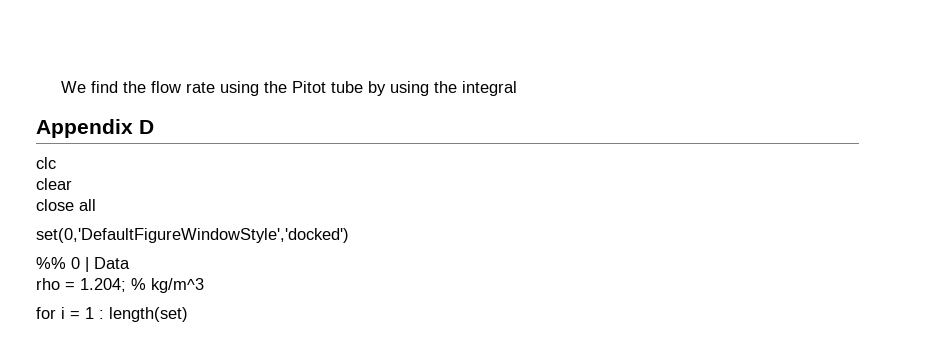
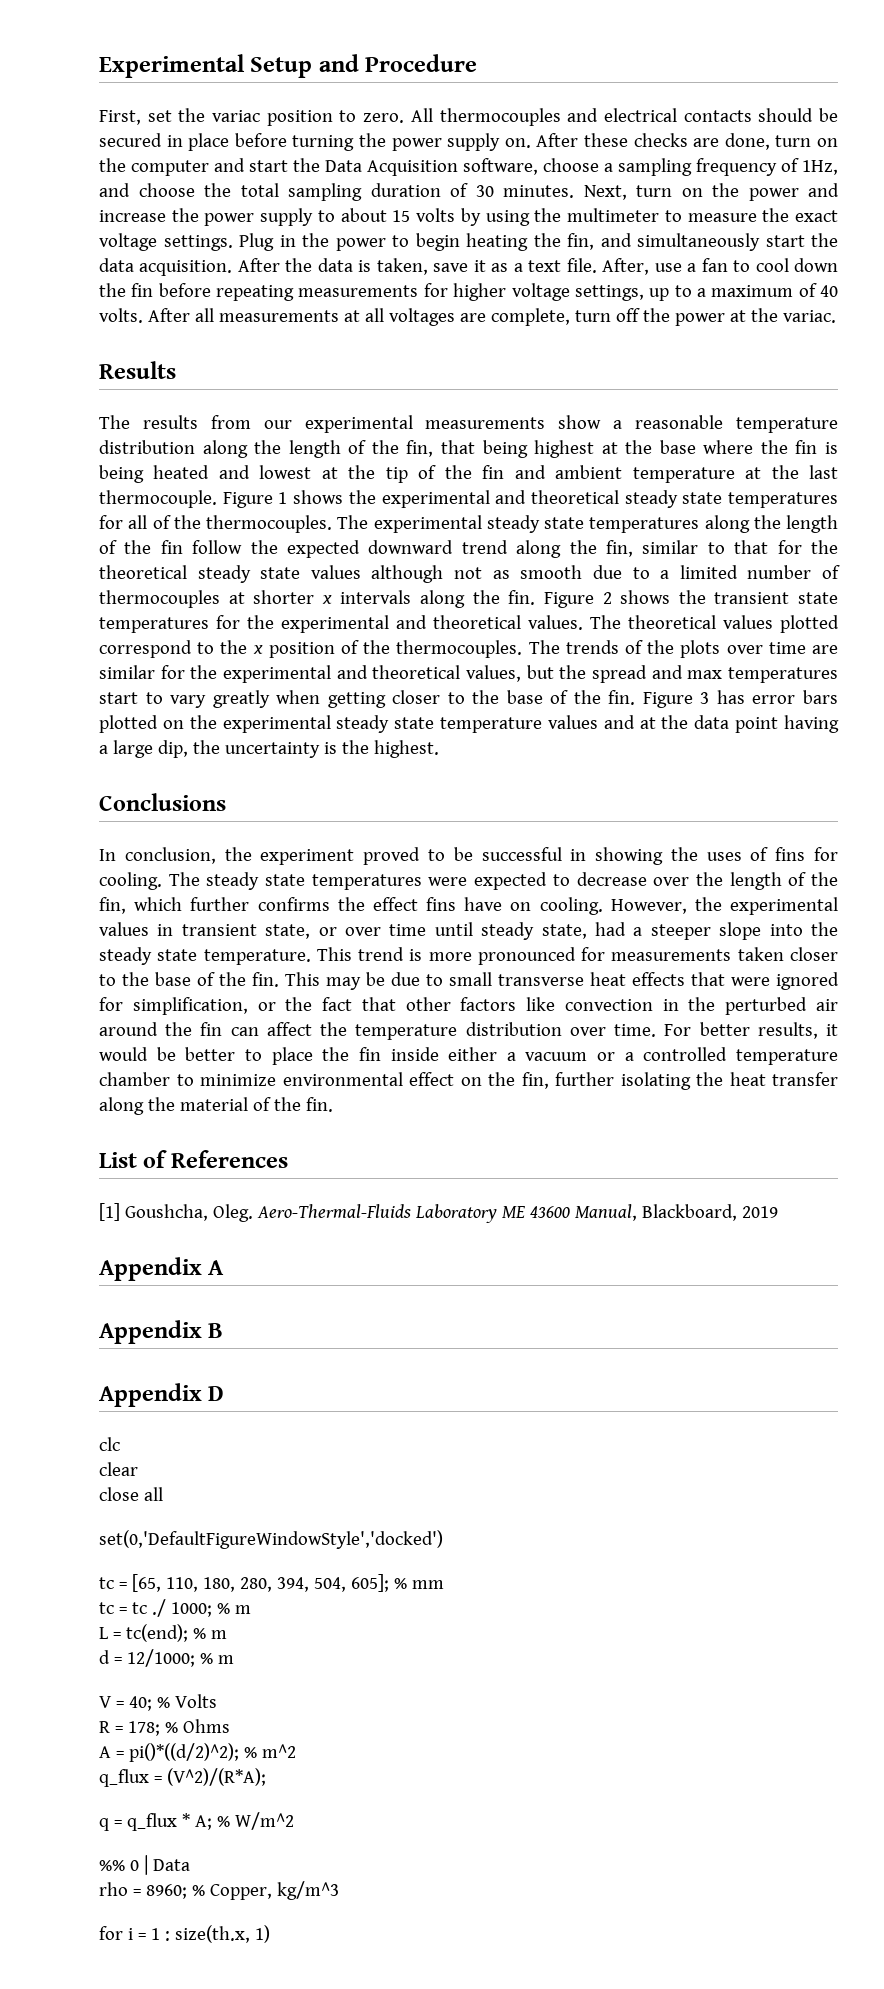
- We find the flow rate using the Pitot tube by using the integral
+ Experimental Setup and Procedure
+ First, set the variac position to zero. All thermocouples and electrical contacts should be secured in place before turning the power supply on. After these checks are done, turn on the computer and start the Data Acquisition software, choose a sampling frequency of 1Hz, and choose the total sampling duration of 30 minutes. Next, turn on the power and increase the power supply to about 15 volts by using the multimeter to measure the exact voltage settings. Plug in the power to begin heating the fin, and simultaneously start the data acquisition. After the data is taken, save it as a text file. After, use a fan to cool down the fin before repeating measurements for higher voltage settings, up to a maximum of 40 volts. After all measurements at all voltages are complete, turn off the power at the variac.
+ Results
+ The results from our experimental measurements show a reasonable temperature distribution along the length of the fin, that being highest at the base where the fin is being heated and lowest at the tip of the fin and ambient temperature at the last thermocouple. Figure 1 shows the experimental and theoretical steady state temperatures for all of the thermocouples. The experimental steady state temperatures along the length of the fin follow the expected downward trend along the fin, similar to that for the theoretical steady state values although not as smooth due to a limited number of thermocouples at shorter x intervals along the fin. Figure 2 shows the transient state temperatures for the experimental and theoretical values. The theoretical values plotted correspond to the x position of the thermocouples. The trends of the plots over time are similar for the experimental and theoretical values, but the spread and max temperatures start to vary greatly when getting closer to the base of the fin. Figure 3 has error bars plotted on the experimental steady state temperature values and at the data point having a large dip, the uncertainty is the highest.
+ Conclusions
+ In conclusion, the experiment proved to be successful in showing the uses of fins for cooling. The steady state temperatures were expected to decrease over the length of the fin, which further confirms the effect fins have on cooling. However, the experimental values in transient state, or over time until steady state, had a steeper slope into the steady state temperature. This trend is more pronounced for measurements taken closer to the base of the fin. This may be due to small transverse heat effects that were ignored for simplification, or the fact that other factors like convection in the perturbed air around the fin can affect the temperature distribution over time. For better results, it would be better to place the fin inside either a vacuum or a controlled temperature chamber to minimize environmental effect on the fin, further isolating the heat transfer along the material of the fin.
+ List of References
+ [1] Goushcha, Oleg. Aero-Thermal-Fluids Laboratory ME 43600 Manual, Blackboard, 2019
+ Appendix A
+ Appendix B
+ tc = [65, 110, 180, 280, 394, 504, 605]; % mm
+ tc = tc ./ 1000; % m
+ L = tc(end); % m
+ d = 12/1000; % m
+ V = 40; % Volts
+ R = 178; % Ohms
+ A = pi()*((d/2)^2); % m^2
+ q_flux = (V^2)/(R*A);
+ q = q_flux * A; % W/m^2
- rho = 1.204; % kg/m^3
+ rho = 8960; % Copper, kg/m^3
- for i = 1 : length(set)
+ for i = 1 : size(th.x, 1)

